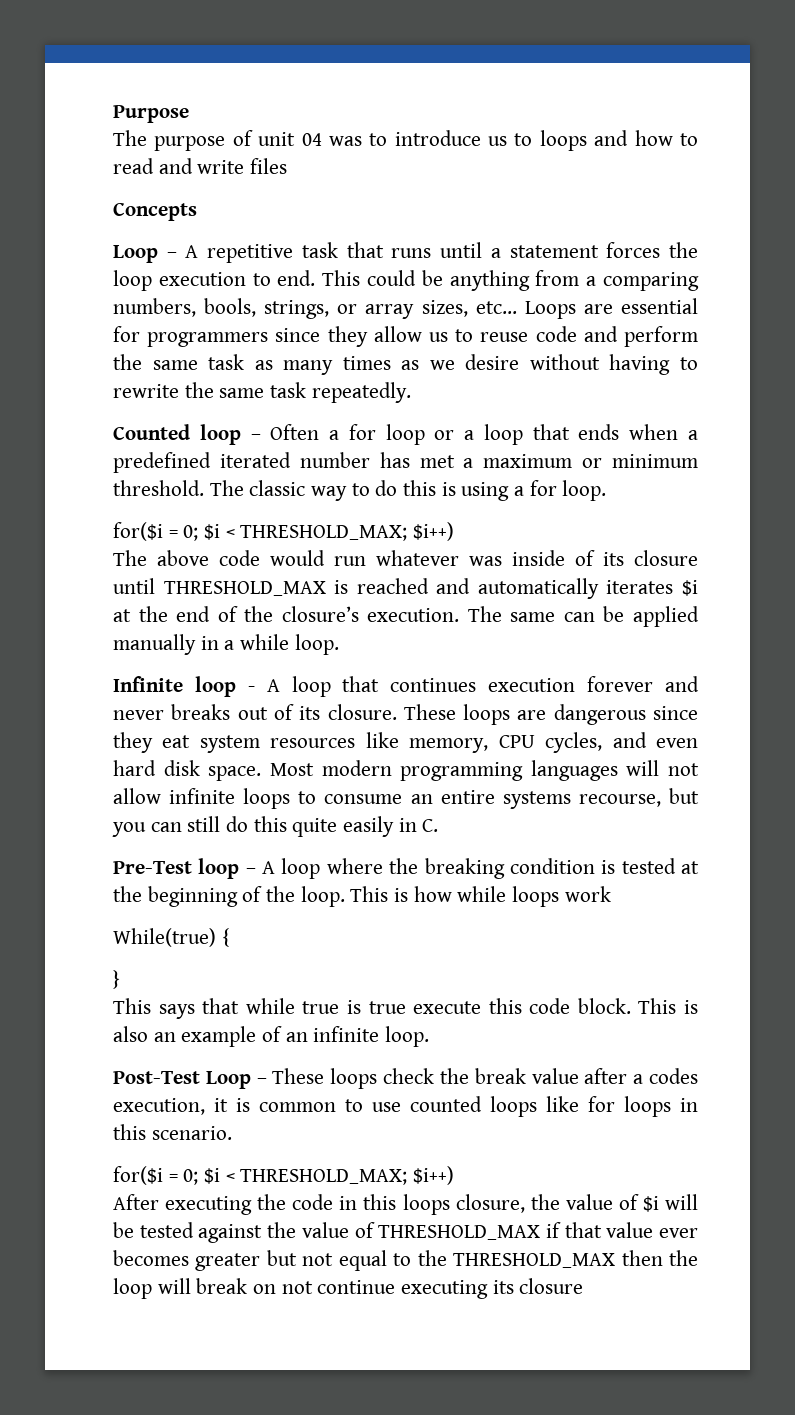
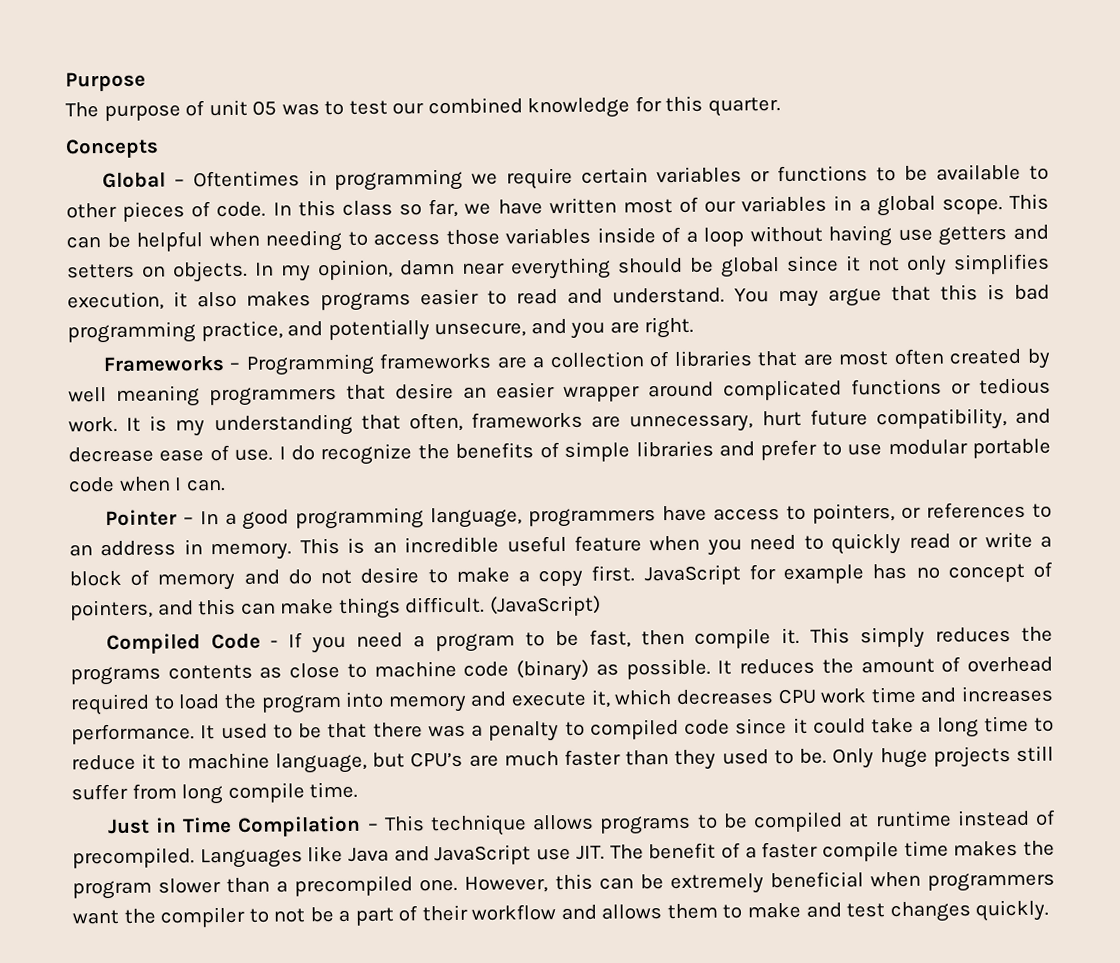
- The purpose of unit 04 was to introduce us to loops and how to read and write files
+ The purpose of unit 05 was to test our combined knowledge for this quarter.
  Concepts
- Loop – A repetitive task that runs until a statement forces the loop execution to end. This could be anything from a comparing numbers, bools, strings, or array sizes, etc... Loops are essential for programmers since they allow us to reuse code and perform the same task as many times as we desire without having to rewrite the same task repeatedly.
- Counted loop – Often a for loop or a loop that ends when a predefined iterated number has met a maximum or minimum threshold. The classic way to do this is using a for loop.
- for($i = 0; $i < THRESHOLD_MAX; $i++)
- The above code would run whatever was inside of its closure until THRESHOLD_MAX is reached and automatically iterates $i at the end of the closure’s execution. The same can be applied manually in a while loop.
- Infinite loop - A loop that continues execution forever and never breaks out of its closure. These loops are dangerous since they eat system resources like memory, CPU cycles, and even hard disk space. Most modern programming languages will not allow infinite loops to consume an entire systems recourse, but you can still do this quite easily in C.
- Pre-Test loop – A loop where the breaking condition is tested at the beginning of the loop. This is how while loops work
- While(true) {
- }
- This says that while true is true execute this code block. This is also an example of an infinite loop.
- Post-Test Loop – These loops check the break value after a codes execution, it is common to use counted loops like for loops in this scenario.
- for($i = 0; $i < THRESHOLD_MAX; $i++)
- After executing the code in this loops closure, the value of $i will be tested against the value of THRESHOLD_MAX if that value ever becomes greater but not equal to the THRESHOLD_MAX then the loop will break on not continue executing its closure
+ Global – Oftentimes in programming we require certain variables or functions to be available to other pieces of code. In this class so far, we have written most of our variables in a global scope. This can be helpful when needing to access those variables inside of a loop without having use getters and setters on objects. In my opinion, damn near everything should be global since it not only simplifies execution, it also makes programs easier to read and understand. You may argue that this is bad programming practice, and potentially unsecure, and you are right.
+ Frameworks – Programming frameworks are a collection of libraries that are most often created by well meaning programmers that desire an easier wrapper around complicated functions or tedious work. It is my understanding that often, frameworks are unnecessary, hurt future compatibility, and decrease ease of use. I do recognize the benefits of simple libraries and prefer to use modular portable code when I can.
+ Pointer – In a good programming language, programmers have access to pointers, or references to an address in memory. This is an incredible useful feature when you need to quickly read or write a block of memory and do not desire to make a copy first. JavaScript for example has no concept of pointers, and this can make things difficult. (JavaScript)
+ Compiled Code - If you need a program to be fast, then compile it. This simply reduces the programs contents as close to machine code (binary) as possible. It reduces the amount of overhead required to load the program into memory and execute it, which decreases CPU work time and increases performance. It used to be that there was a penalty to compiled code since it could take a long time to reduce it to machine language, but CPU’s are much faster than they used to be. Only huge projects still suffer from long compile time.
+ Just in Time Compilation – This technique allows programs to be compiled at runtime instead of precompiled. Languages like Java and JavaScript use JIT. The benefit of a faster compile time makes the program slower than a precompiled one. However, this can be extremely beneficial when programmers want the compiler to not be a part of their workflow and allows them to make and test changes quickly.

